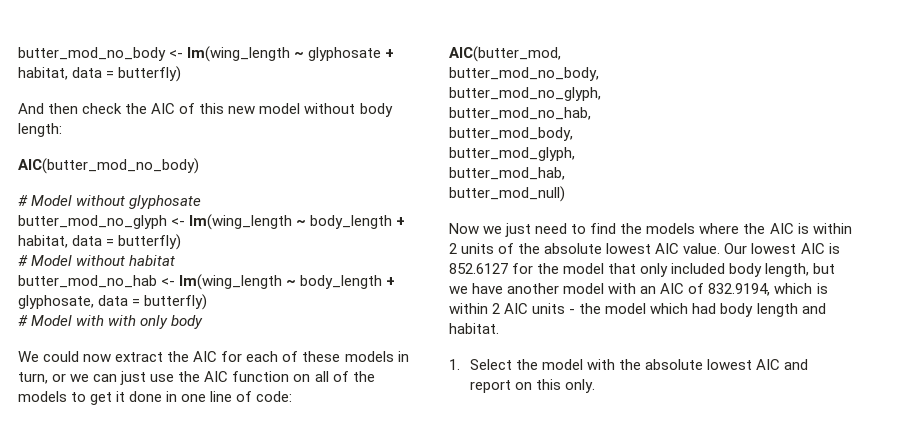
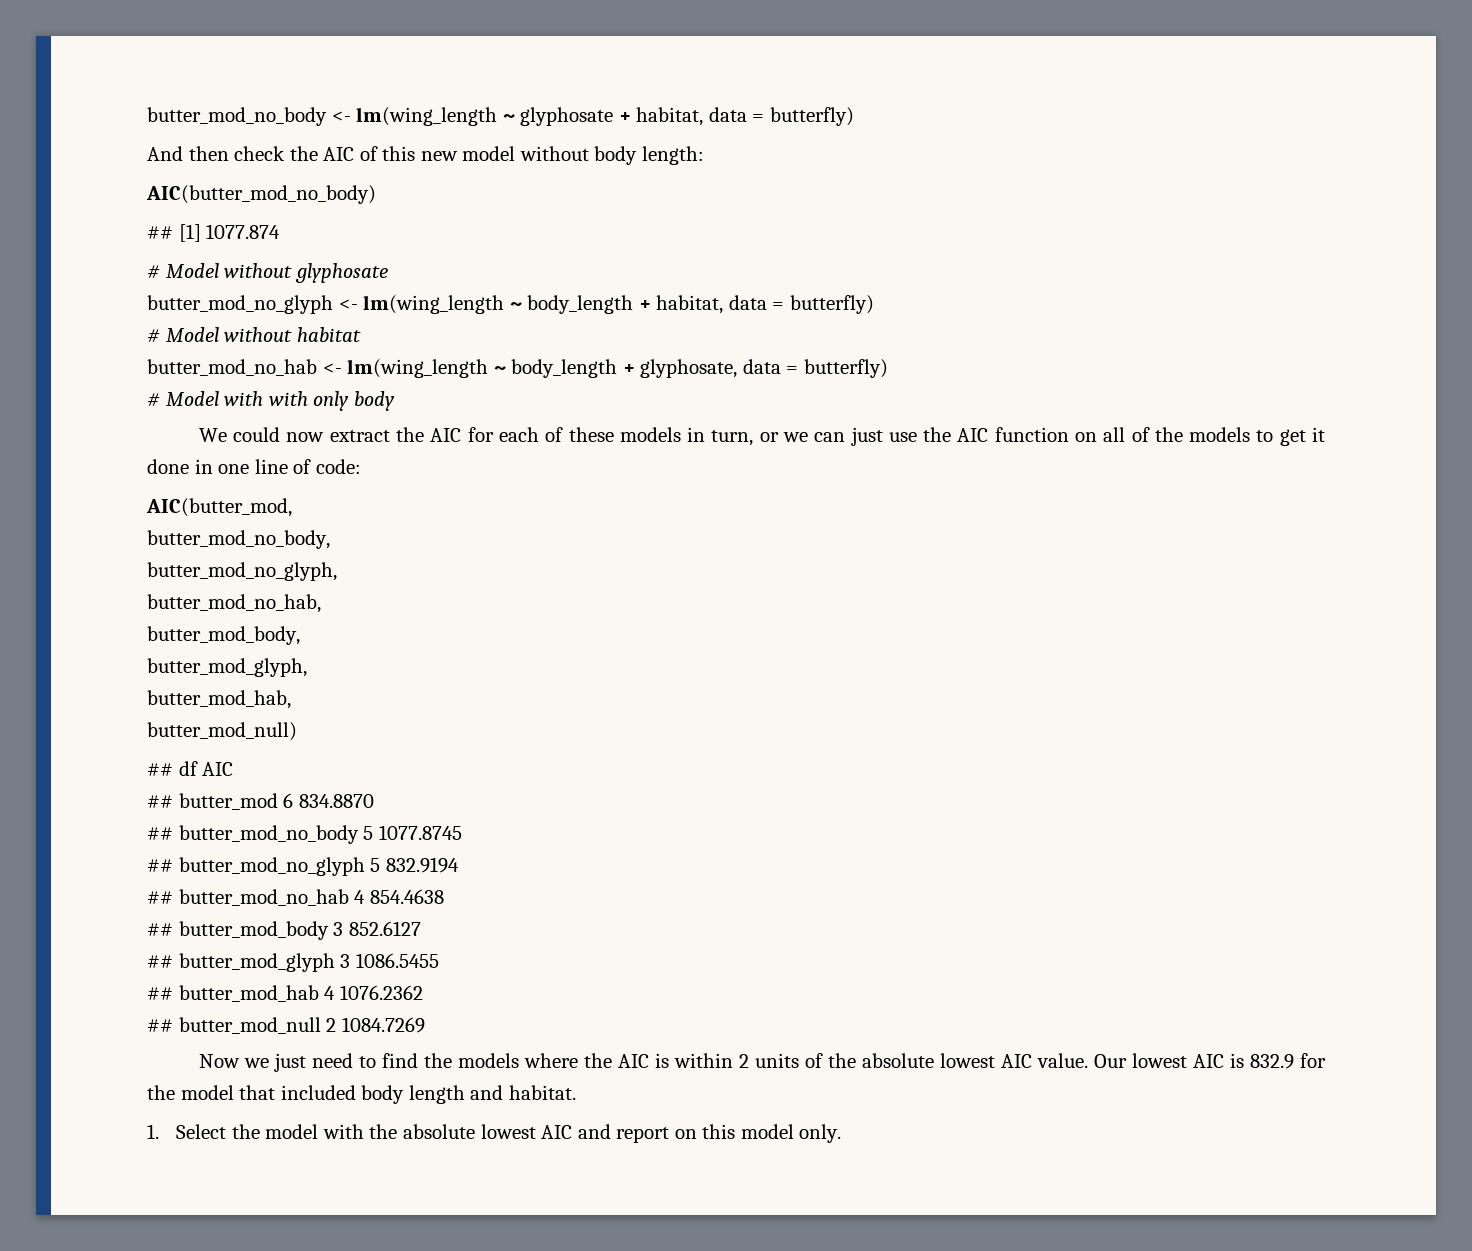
+ ## [1] 1077.874
+ ## df AIC
+ ## butter_mod 6 834.8870
+ ## butter_mod_no_body 5 1077.8745
+ ## butter_mod_no_glyph 5 832.9194
+ ## butter_mod_no_hab 4 854.4638
+ ## butter_mod_body 3 852.6127
+ ## butter_mod_glyph 3 1086.5455
+ ## butter_mod_hab 4 1076.2362
+ ## butter_mod_null 2 1084.7269
- Our lowest AIC is 852.6127 for the model that only included body length, but we have another model with an AIC of 832.9194, which is within 2 AIC units - the model which had body length and habitat.
+ Our lowest AIC is 832.9 for the model that included body length and habitat.
- 1. Select the model with the absolute lowest AIC and report on this only.
+ 1. Select the model with the absolute lowest AIC and report on this model only.

